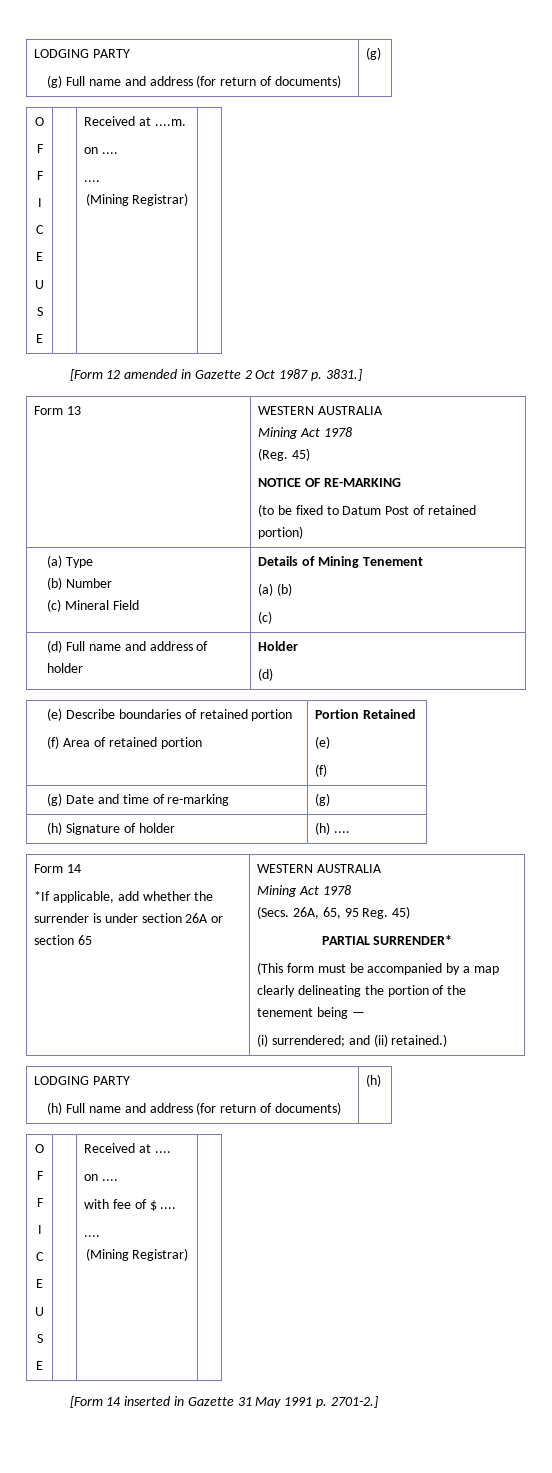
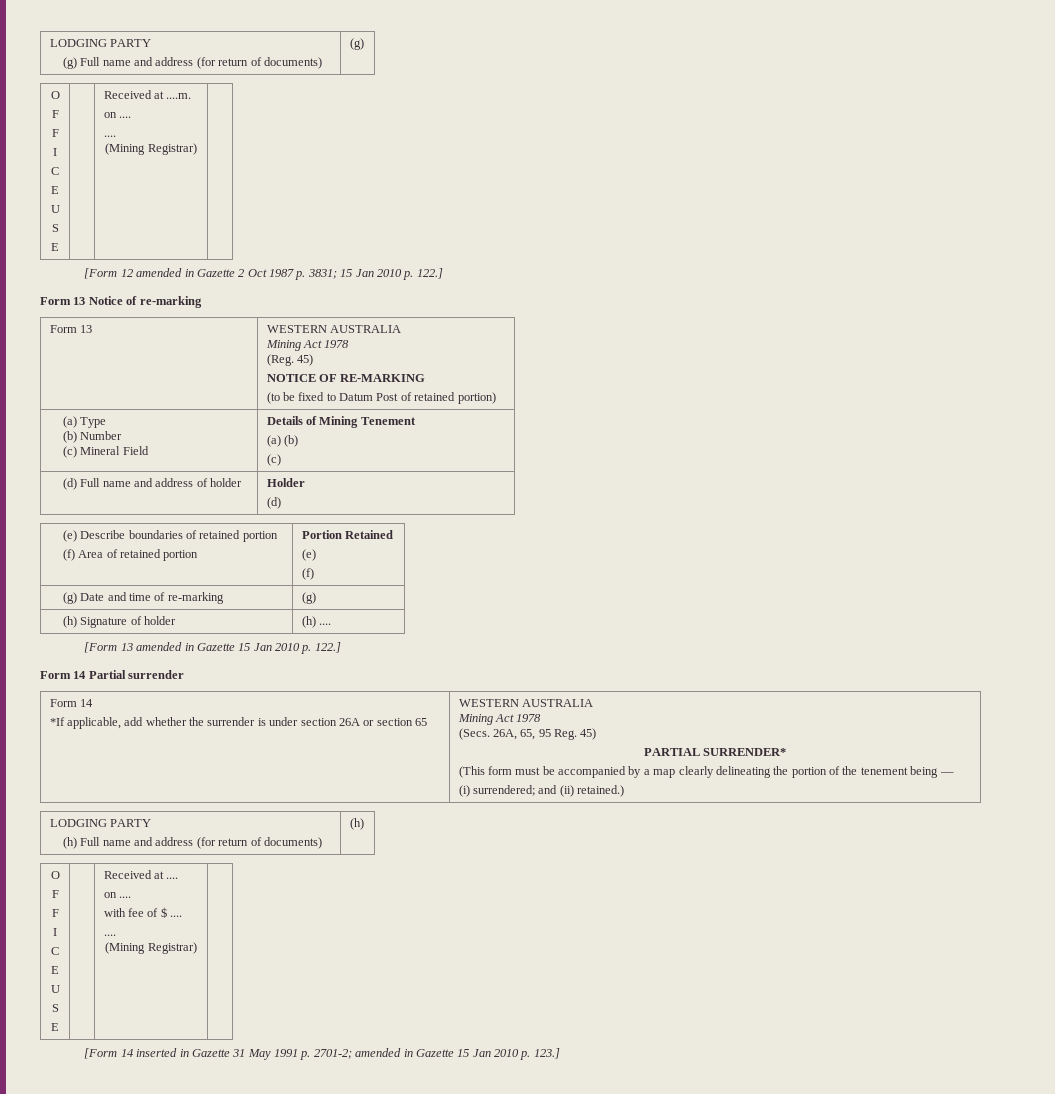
- [Form 12 amended in Gazette 2 Oct 1987 p. 3831.]
+ [Form 12 amended in Gazette 2 Oct 1987 p. 3831; 15 Jan 2010 p. 122.]
+ Form 13 Notice of re-marking
+ [Form 13 amended in Gazette 15 Jan 2010 p. 122.]
+ Form 14 Partial surrender
- [Form 14 inserted in Gazette 31 May 1991 p. 2701-2.]
+ [Form 14 inserted in Gazette 31 May 1991 p. 2701-2; amended in Gazette 15 Jan 2010 p. 123.]

